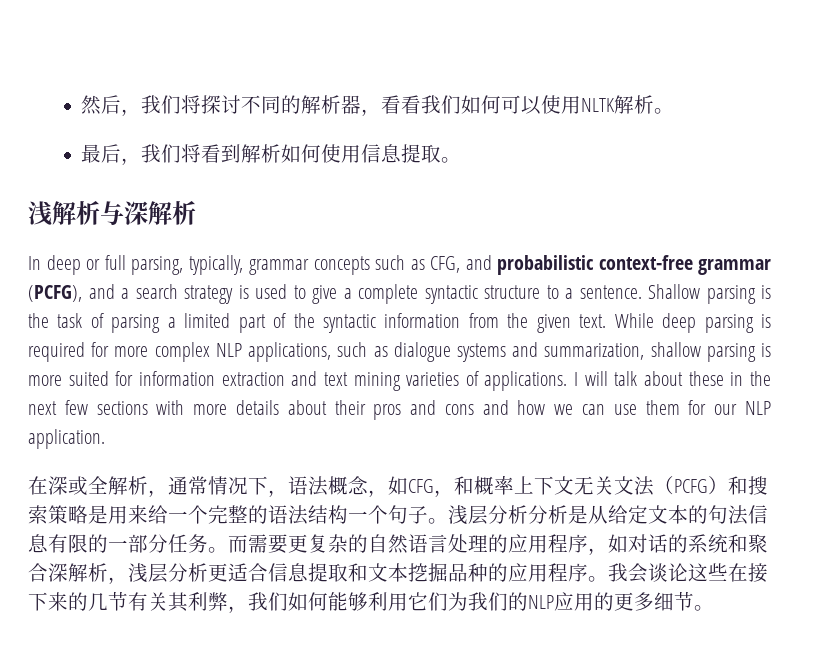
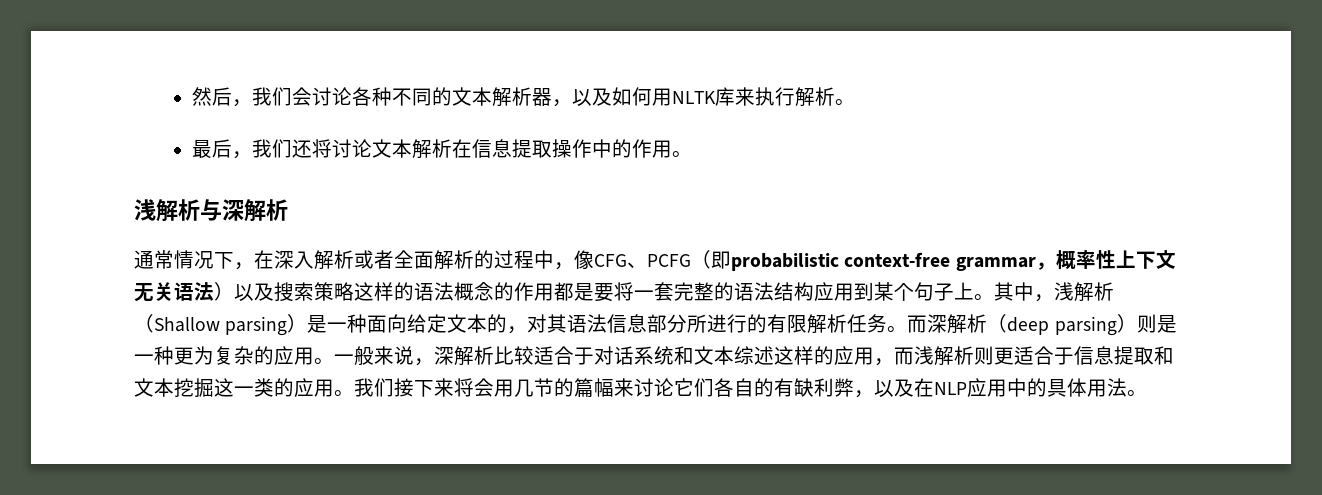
- 然后，我们将探讨不同的解析器，看看我们如何可以使用NLTK解析。
- 最后，我们将看到解析如何使用信息提取。
+ 然后，我们会讨论各种不同的文本解析器，以及如何用NLTK库来执行解析。
+ 最后，我们还将讨论文本解析在信息提取操作中的作用。
  浅解析与深解析
- In deep or full parsing, typically, grammar concepts such as CFG, and probabilistic context-free grammar (PCFG), and a search strategy is used to give a complete syntactic structure to a sentence. Shallow parsing is the task of parsing a limited part of the syntactic information from the given text. While deep parsing is required for more complex NLP applications, such as dialogue systems and summarization, shallow parsing is more suited for information extraction and text mining varieties of applications. I will talk about these in the next few sections with more details about their pros and cons and how we can use them for our NLP application.
- 在深或全解析，通常情况下，语法概念，如CFG，和概率上下文无关文法（PCFG）和搜索策略是用来给一个完整的语法结构一个句子。浅层分析分析是从给定文本的句法信息有限的一部分任务。而需要更复杂的自然语言处理的应用程序，如对话的系统和聚合深解析，浅层分析更适合信息提取和文本挖掘品种的应用程序。我会谈论这些在接下来的几节有关其利弊，我们如何能够利用它们为我们的NLP应用的更多细节。
+ 通常情况下，在深入解析或者全面解析的过程中，像CFG、PCFG（即probabilistic context-free grammar，概率性上下文无关语法）以及搜索策略这样的语法概念的作用都是要将一套完整的语法结构应用到某个句子上。其中，浅解析（Shallow parsing）是一种面向给定文本的，对其语法信息部分所进行的有限解析任务。而深解析（deep parsing）则是一种更为复杂的应用。一般来说，深解析比较适合于对话系统和文本综述这样的应用，而浅解析则更适合于信息提取和文本挖掘这一类的应用。我们接下来将会用几节的篇幅来讨论它们各自的有缺利弊，以及在NLP应用中的具体用法。

